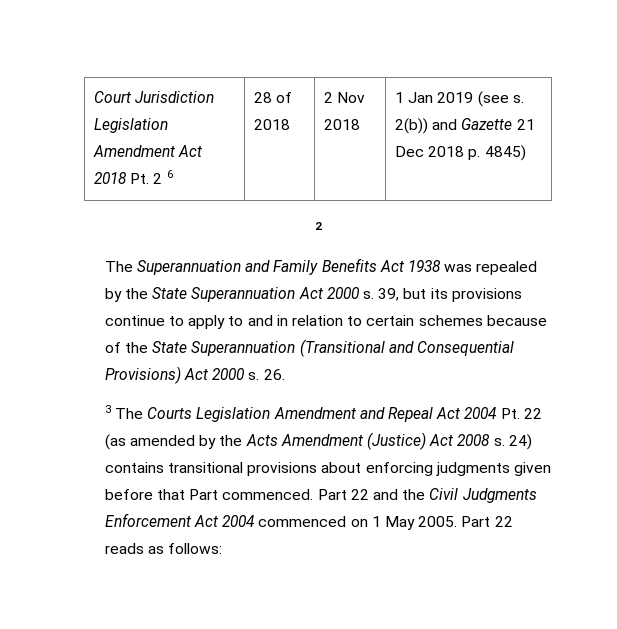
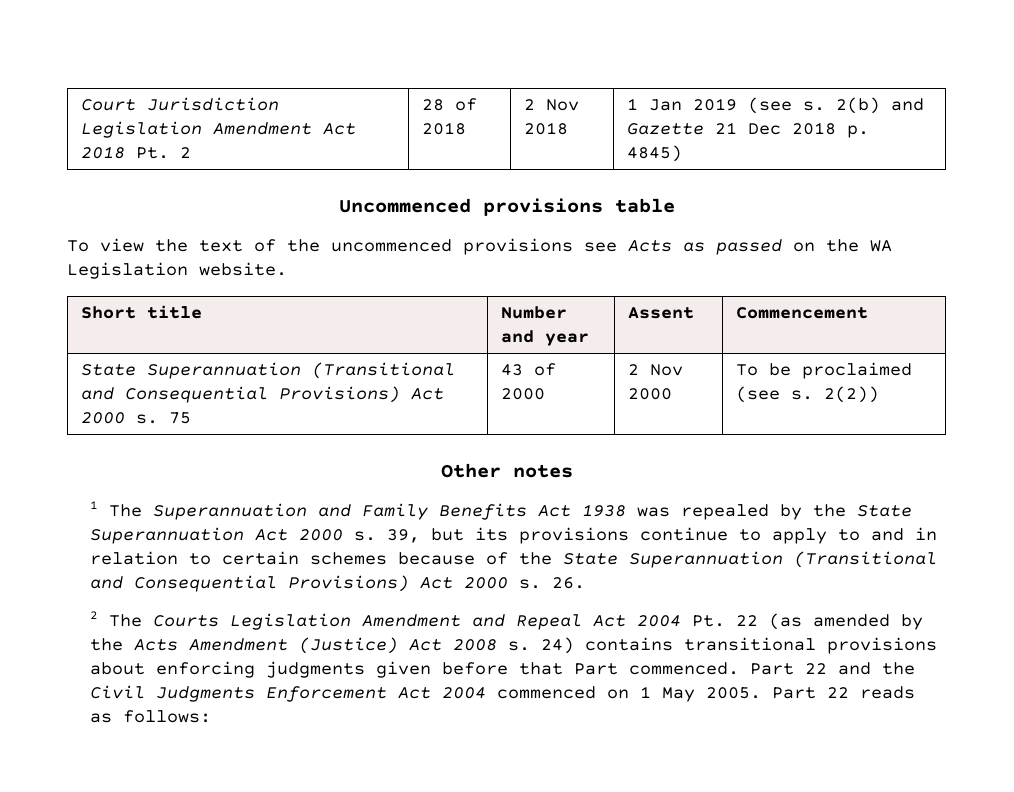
- Court Jurisdiction Legislation Amendment Act 2018 Pt. 2 6 | 28 of 2018 | 2 Nov 2018 | 1 Jan 2019 (see s. 2(b)) and Gazette 21 Dec 2018 p. 4845)
- 2
- The Superannuation and Family Benefits Act 1938 was repealed by the State Superannuation Act 2000 s.
+ Court Jurisdiction Legislation Amendment Act 2018 Pt. 2 | 28 of 2018 | 2 Nov 2018 | 1 Jan 2019 (see s. 2(b) and Gazette 21 Dec 2018 p. 4845)
+ Uncommenced provisions table
+ To view the text of the uncommenced provisions see Acts as passed on the WA Legislation website.
+ Short title | Number and year | Assent | Commencement
+ State Superannuation (Transitional and Consequential Provisions) Act 2000 s. 75 | 43 of 2000 | 2 Nov 2000 | To be proclaimed (see s. 2(2))
+ Other notes
+ 1 The Superannuation and Family Benefits Act 1938 was repealed by the State Superannuation Act 2000 s.
- 3 The Courts Legislation Amendment and Repeal Act 2004 Pt. 22 (as amended by the Acts Amendment (Justice) Act 2008 s.
+ 2 The Courts Legislation Amendment and Repeal Act 2004 Pt. 22 (as amended by the Acts Amendment (Justice) Act 2008 s.

